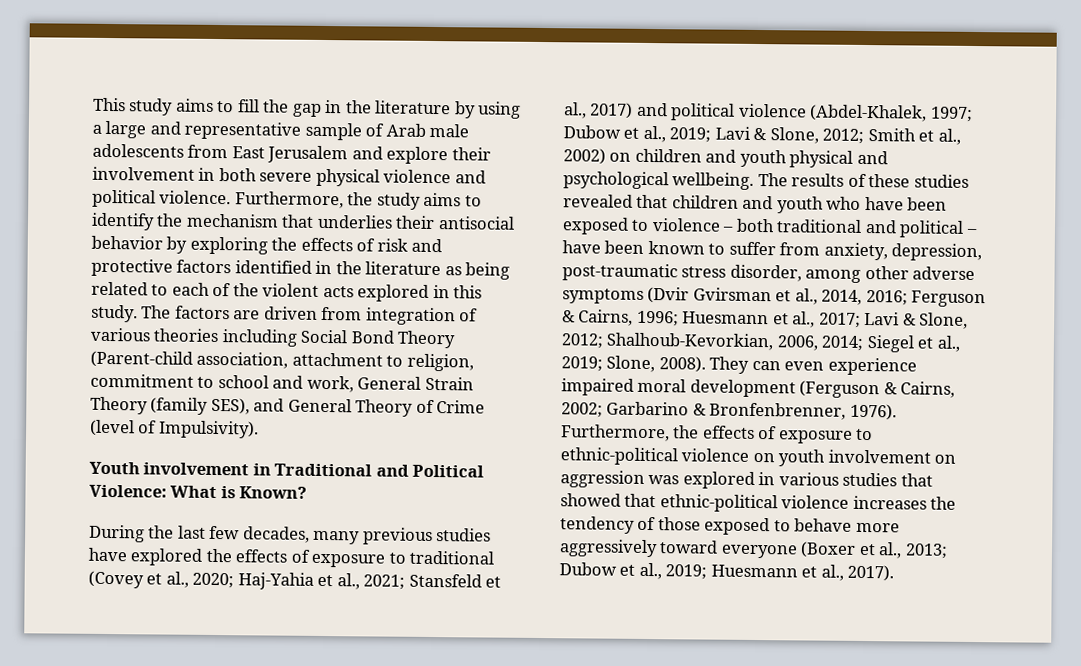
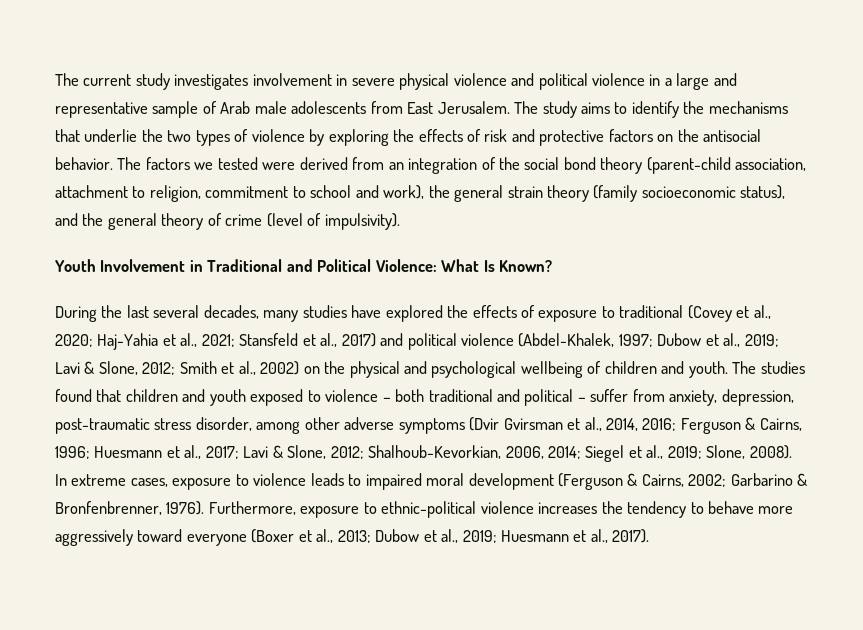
- This study aims to fill the gap in the literature by using a large and representative sample of Arab male adolescents from East Jerusalem and explore their involvement in both severe physical violence and political violence. Furthermore, the study aims to identify the mechanism that underlies their antisocial behavior by exploring the effects of risk and protective factors identified in the literature as being related to each of the violent acts explored in this study. The factors are driven from integration of various theories including Social Bond Theory (Parent-child association, attachment to religion, commitment to school and work, General Strain Theory (family SES), and General Theory of Crime (level of Impulsivity).
+ The current study investigates involvement in severe physical violence and political violence in a large and representative sample of Arab male adolescents from East Jerusalem. The study aims to identify the mechanisms that underlie the two types of violence by exploring the effects of risk and protective factors on the antisocial behavior. The factors we tested were derived from an integration of the social bond theory (parent-child association, attachment to religion, commitment to school and work), the general strain theory (family socioeconomic status), and the general theory of crime (level of impulsivity).
- Youth involvement in Traditional and Political Violence: What is Known?
+ Youth Involvement in Traditional and Political Violence: What Is Known?
- During the last few decades, many previous studies have explored the effects of exposure to traditional (Covey et al., 2020;
+ During the last several decades, many studies have explored the effects of exposure to traditional (Covey et al., 2020;
- Smith et al., 2002) on children and youth physical and psychological wellbeing. The results of these studies revealed that children and youth who have been exposed to violence – both traditional and political – have been known to suffer from anxiety, depression, post-traumatic stress disorder, among other adverse symptoms (Dvir Gvirsman et al., 2014, 2016;
+ Smith et al., 2002) on the physical and psychological wellbeing of children and youth. The studies found that children and youth exposed to violence – both traditional and political – suffer from anxiety, depression, post-traumatic stress disorder, among other adverse symptoms (Dvir Gvirsman et al., 2014, 2016;
- They can even experience impaired moral development (Ferguson & Cairns, 2002; Garbarino & Bronfenbrenner, 1976).
+ In extreme cases, exposure to violence leads to impaired moral development (Ferguson & Cairns, 2002; Garbarino & Bronfenbrenner, 1976).
- Furthermore, the effects of exposure to ethnic-political violence on youth involvement on aggression was explored in various studies that showed that ethnic-political violence increases the tendency of those exposed to behave more aggressively toward everyone (Boxer et al., 2013; Dubow et al., 2019; Huesmann et al., 2017).
+ Furthermore, exposure to ethnic-political violence increases the tendency to behave more aggressively toward everyone (Boxer et al., 2013; Dubow et al., 2019; Huesmann et al., 2017).

